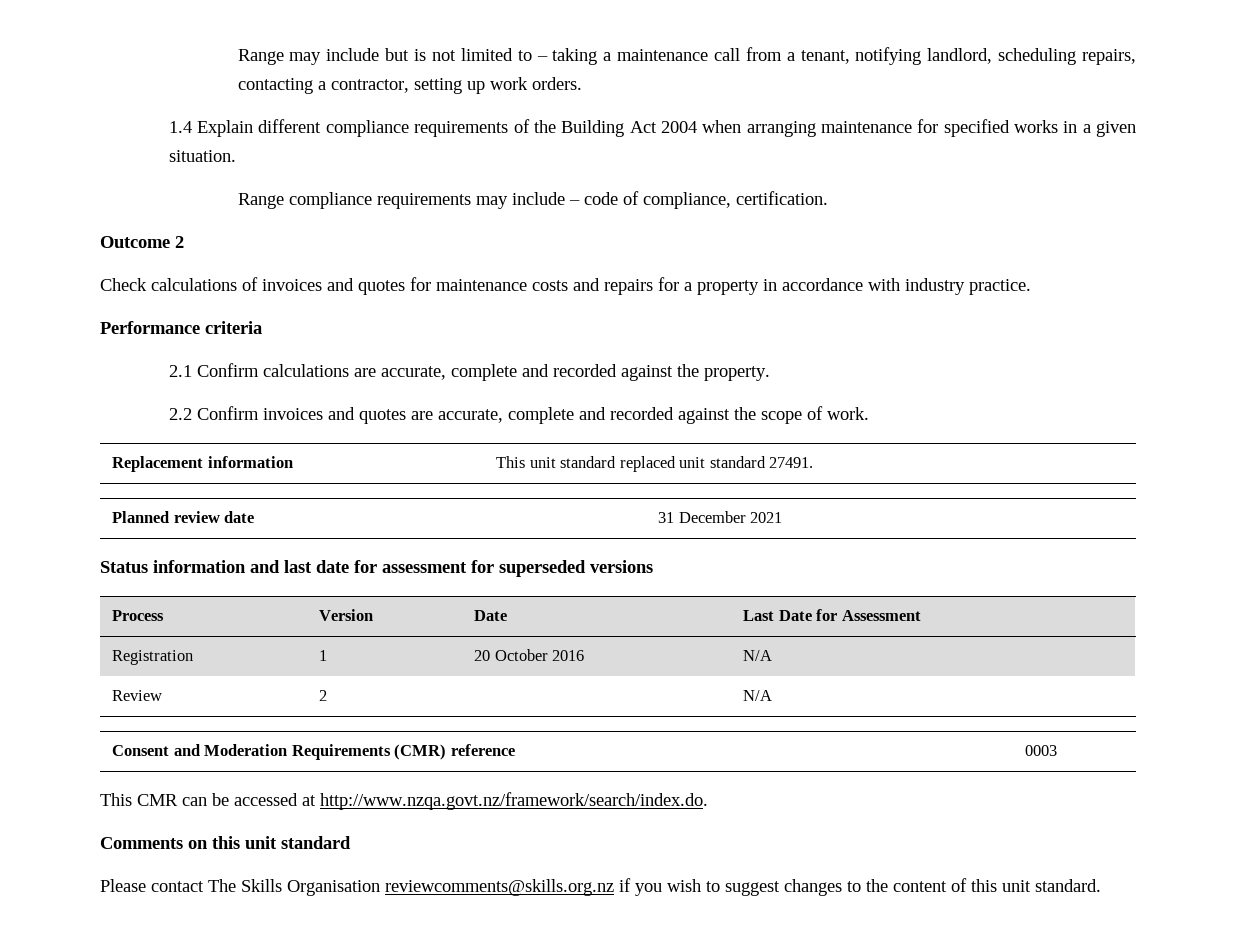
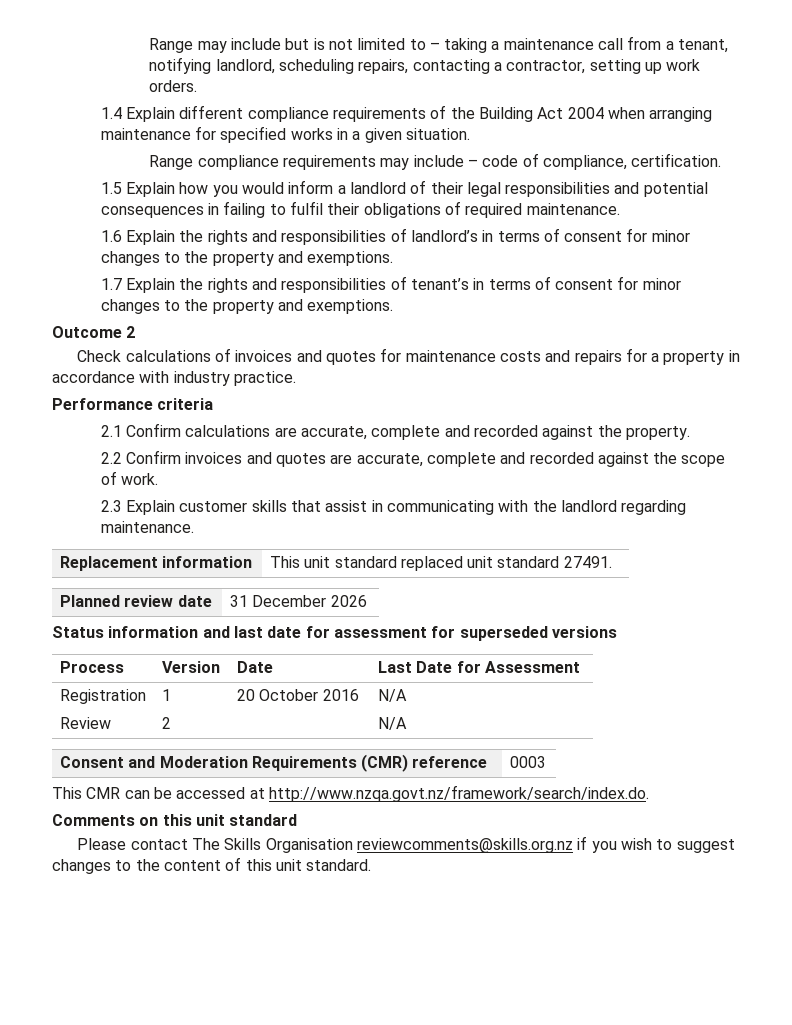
+ 1.5 Explain how you would inform a landlord of their legal responsibilities and potential consequences in failing to fulfil their obligations of required maintenance.
+ 1.6 Explain the rights and responsibilities of landlord’s in terms of consent for minor changes to the property and exemptions.
+ 1.7 Explain the rights and responsibilities of tenant’s in terms of consent for minor changes to the property and exemptions.
+ 2.3 Explain customer skills that assist in communicating with the landlord regarding maintenance.
- Planned review date | 31 December 2021
+ Planned review date | 31 December 2026

